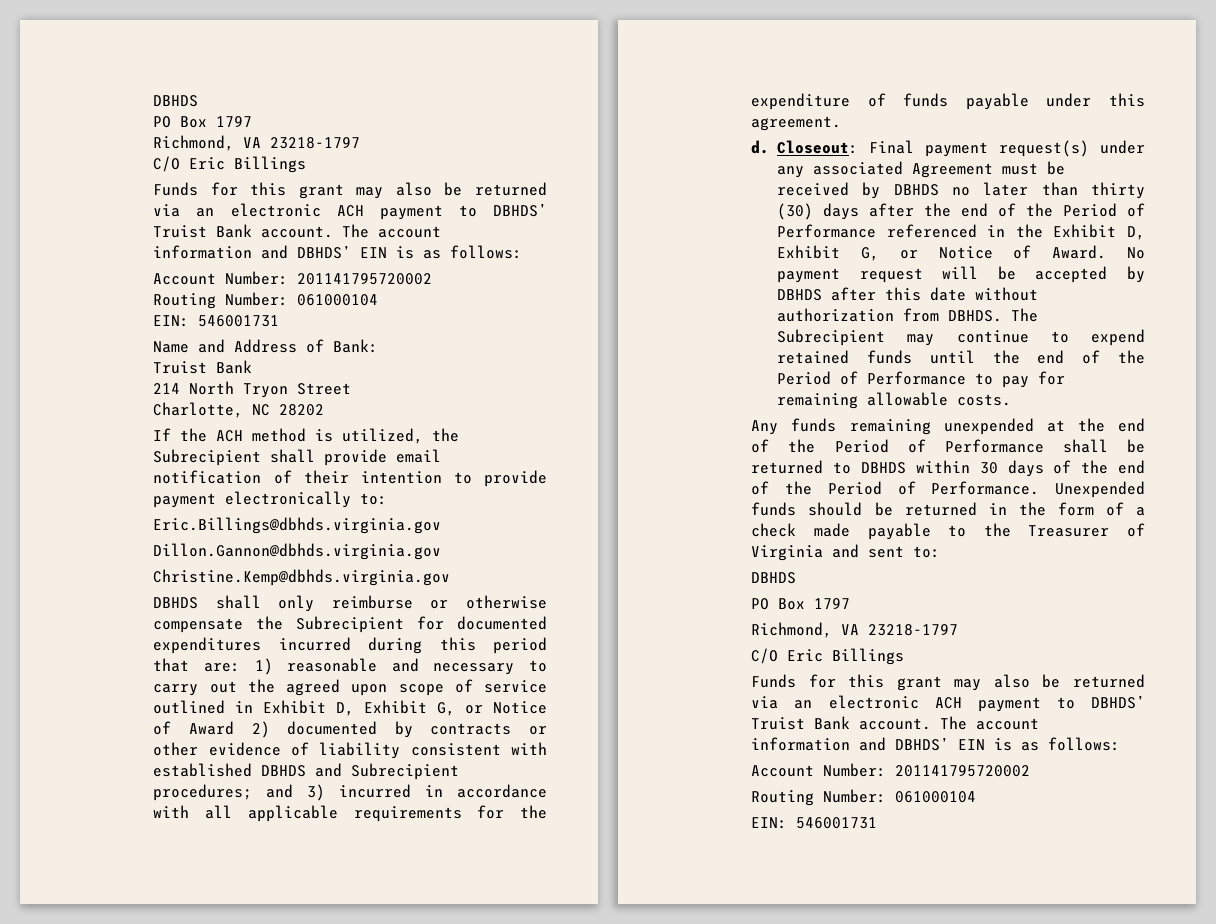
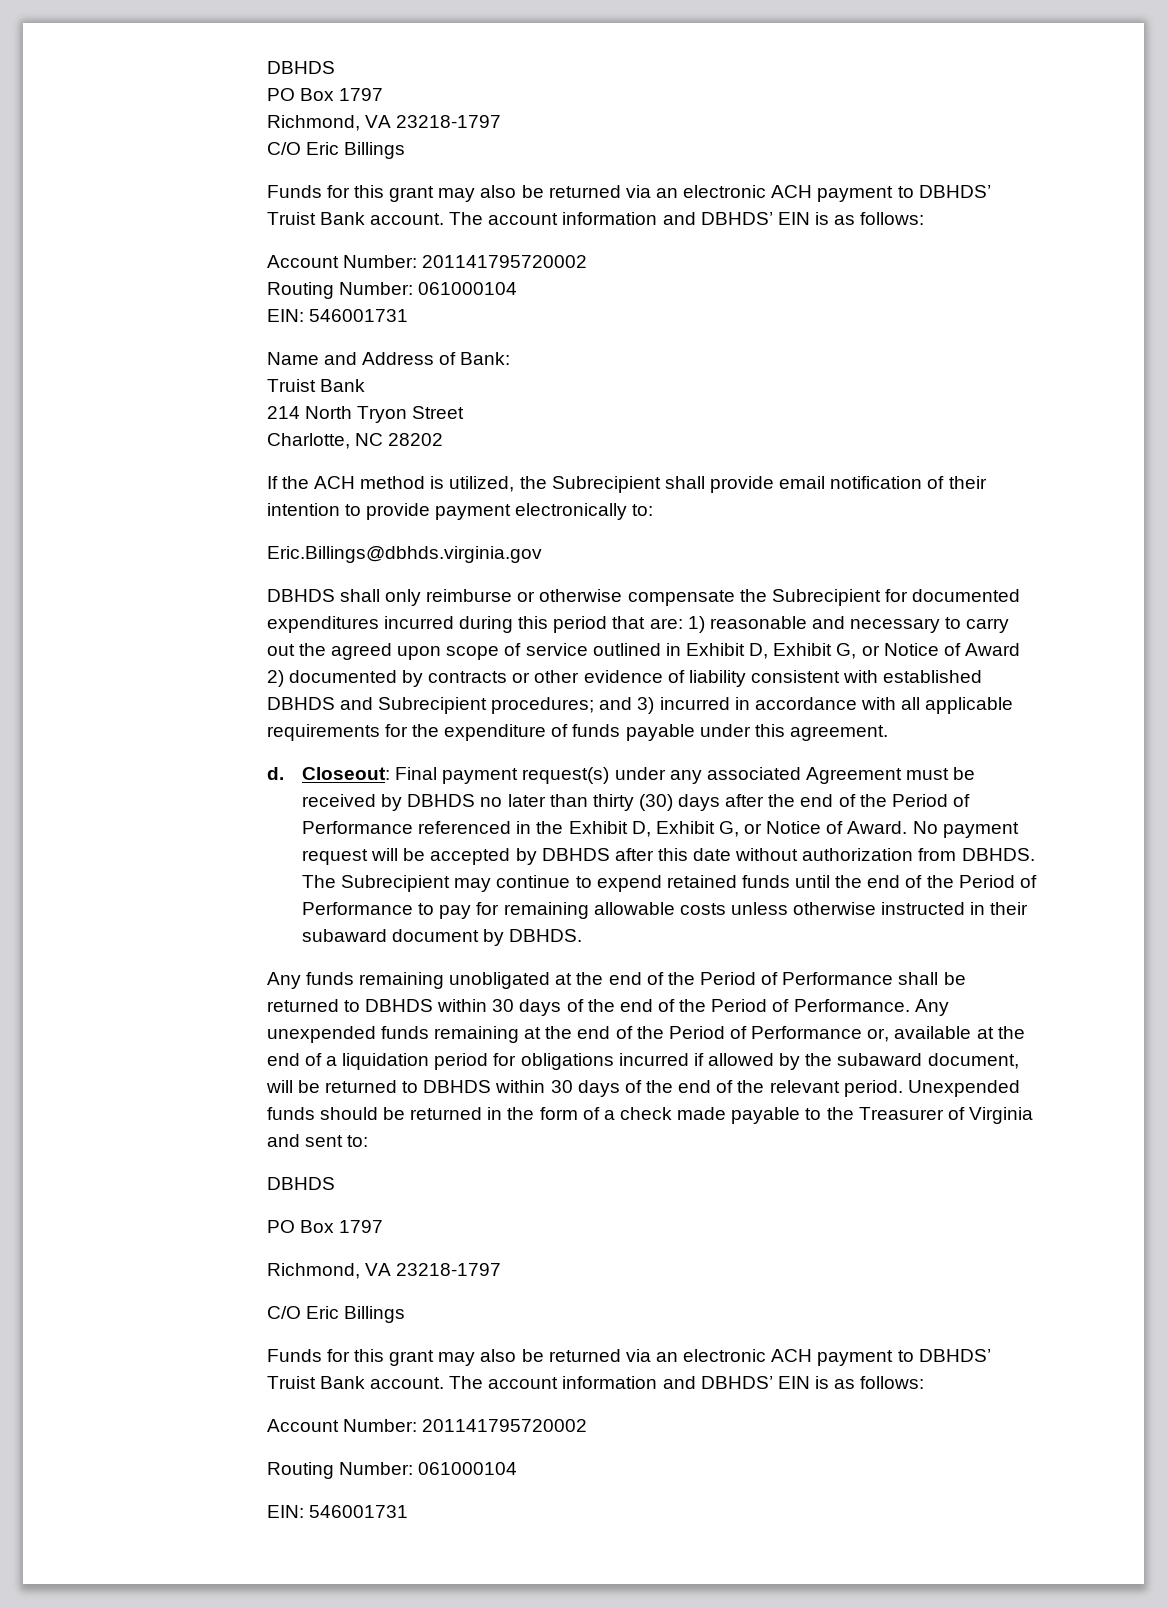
- Dillon.Gannon@dbhds.virginia.gov
- Christine.Kemp@dbhds.virginia.gov
- The Subrecipient may continue to expend retained funds until the end of the Period of Performance to pay for remaining allowable costs.
+ The Subrecipient may continue to expend retained funds until the end of the Period of Performance to pay for remaining allowable costs unless otherwise instructed in their subaward document by DBHDS.
- Any funds remaining unexpended at the end of the Period of Performance shall be returned to DBHDS within 30 days of the end of the Period of Performance.
+ Any funds remaining unobligated at the end of the Period of Performance shall be returned to DBHDS within 30 days of the end of the Period of Performance.
+ Any unexpended funds remaining at the end of the Period of Performance or, available at the end of a liquidation period for obligations incurred if allowed by the subaward document, will be returned to DBHDS within 30 days of the end of the relevant period.

